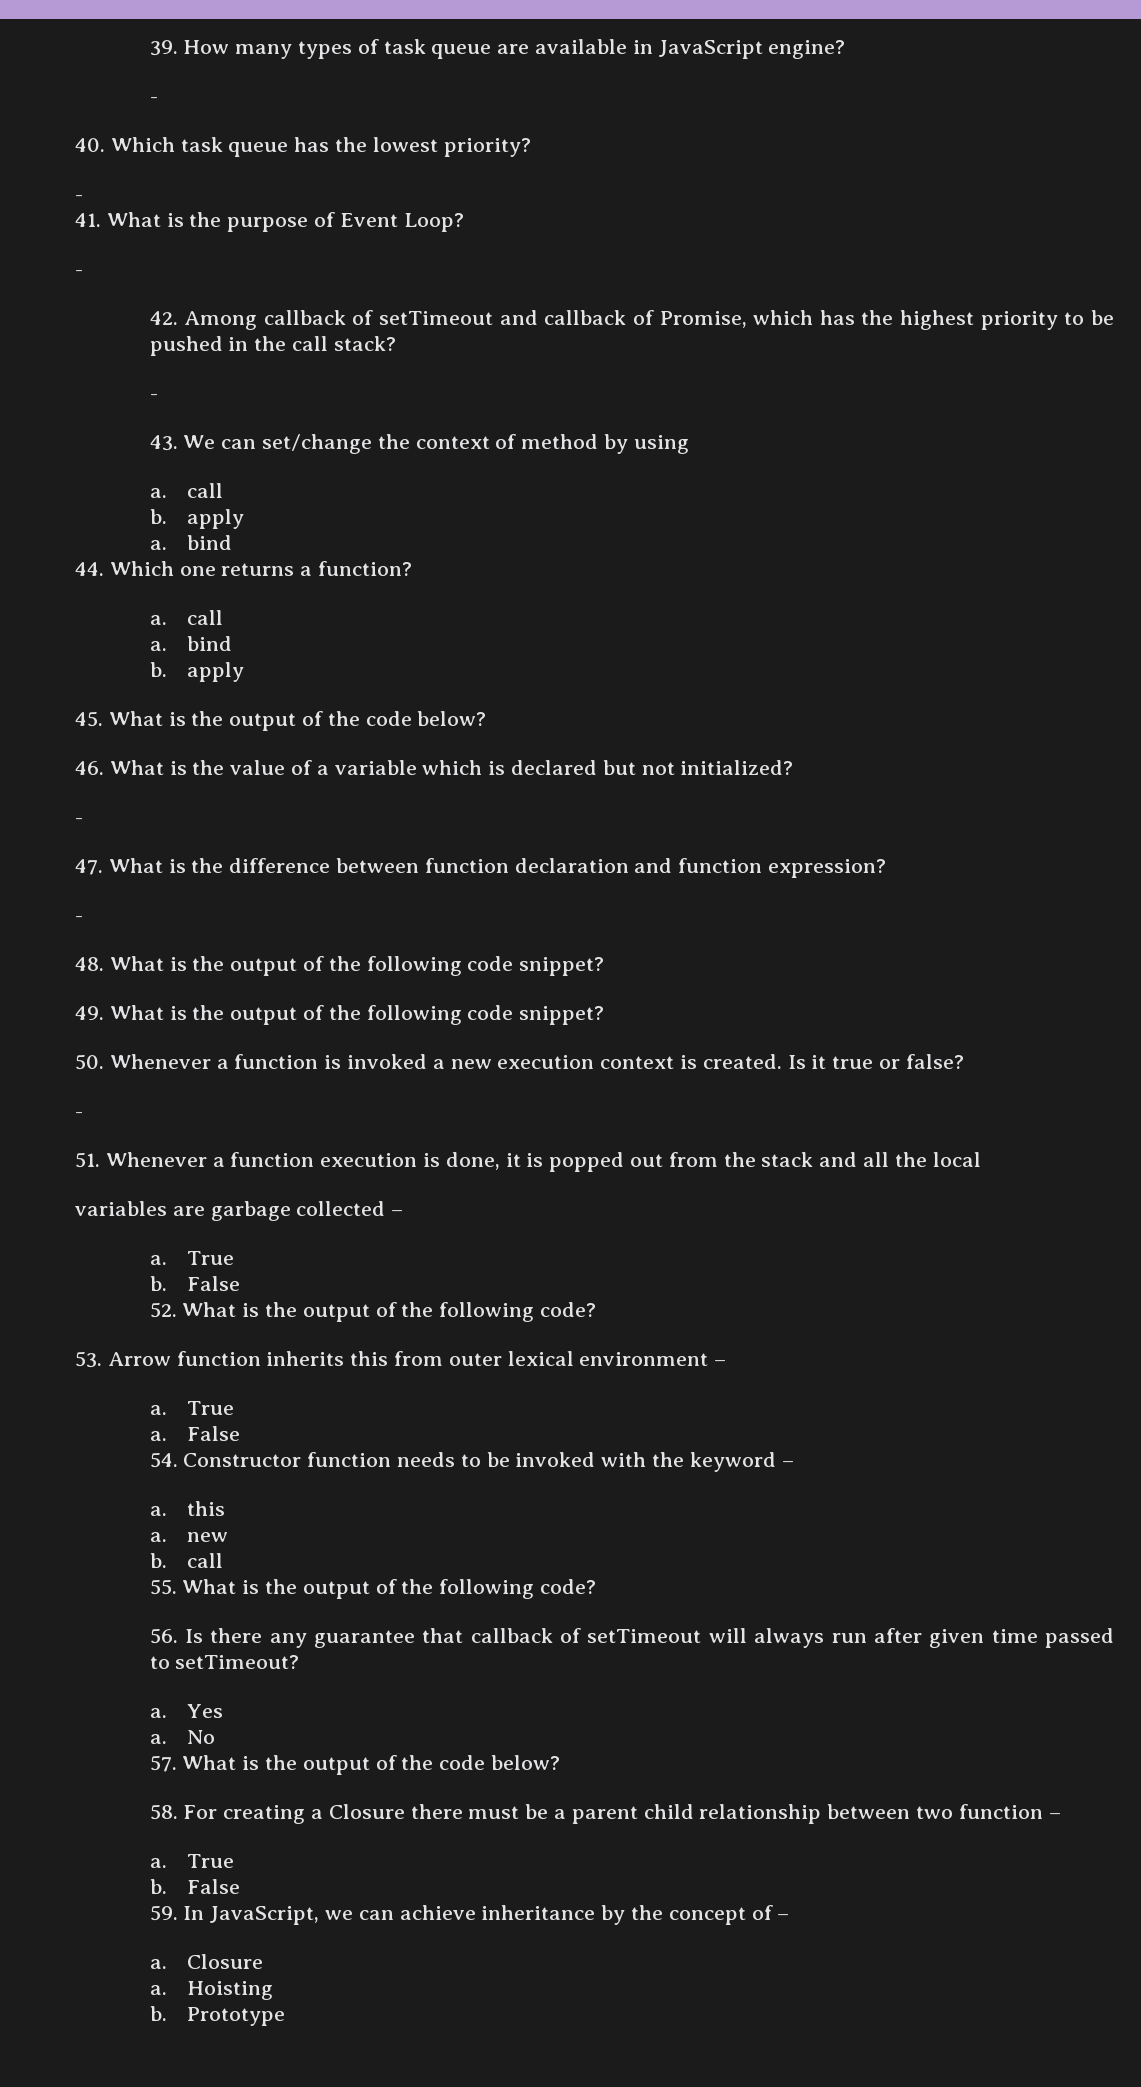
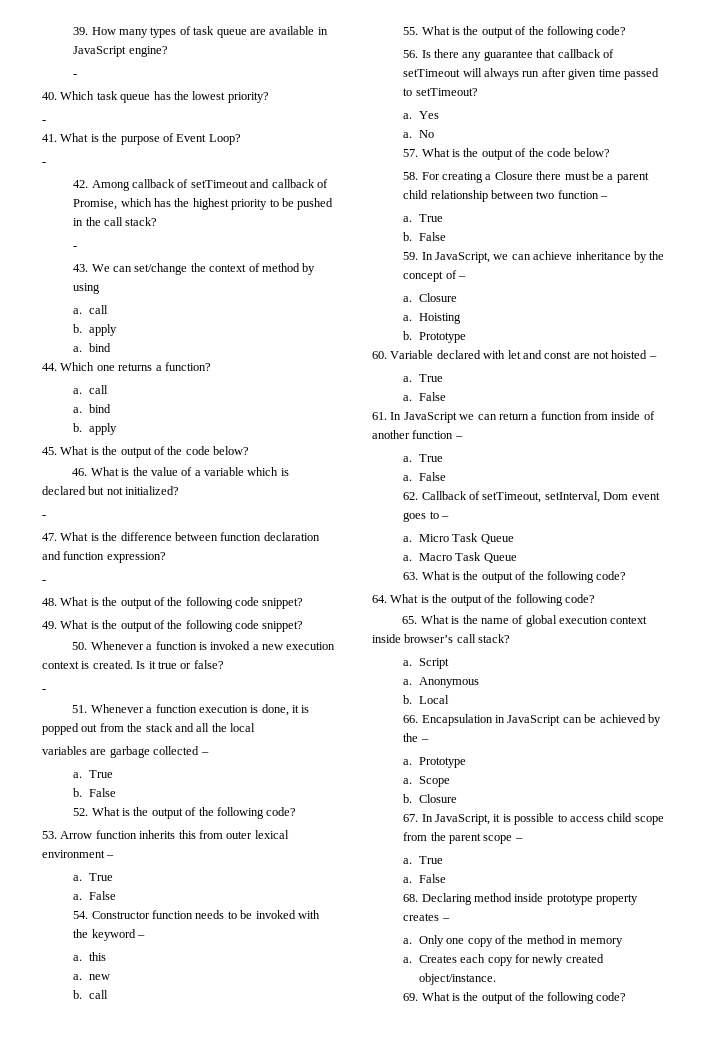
+ 60. Variable declared with let and const are not hoisted –
+ a. True
+ a. False
+ 61. In JavaScript we can return a function from inside of another function –
+ a. True
+ a. False
+ 62. Callback of setTimeout, setInterval, Dom event goes to –
+ a. Micro Task Queue
+ a. Macro Task Queue
+ 63. What is the output of the following code?
+ 64. What is the output of the following code?
+ 65. What is the name of global execution context inside browser’s call stack?
+ a. Script
+ a. Anonymous
+ b. Local
+ 66. Encapsulation in JavaScript can be achieved by the –
+ a. Prototype
+ a. Scope
+ b. Closure
+ 67. In JavaScript, it is possible to access child scope from the parent scope –
+ a. True
+ a. False
+ 68. Declaring method inside prototype property creates –
+ a. Only one copy of the method in memory
+ a. Creates each copy for newly created object/instance.
+ 69. What is the output of the following code?

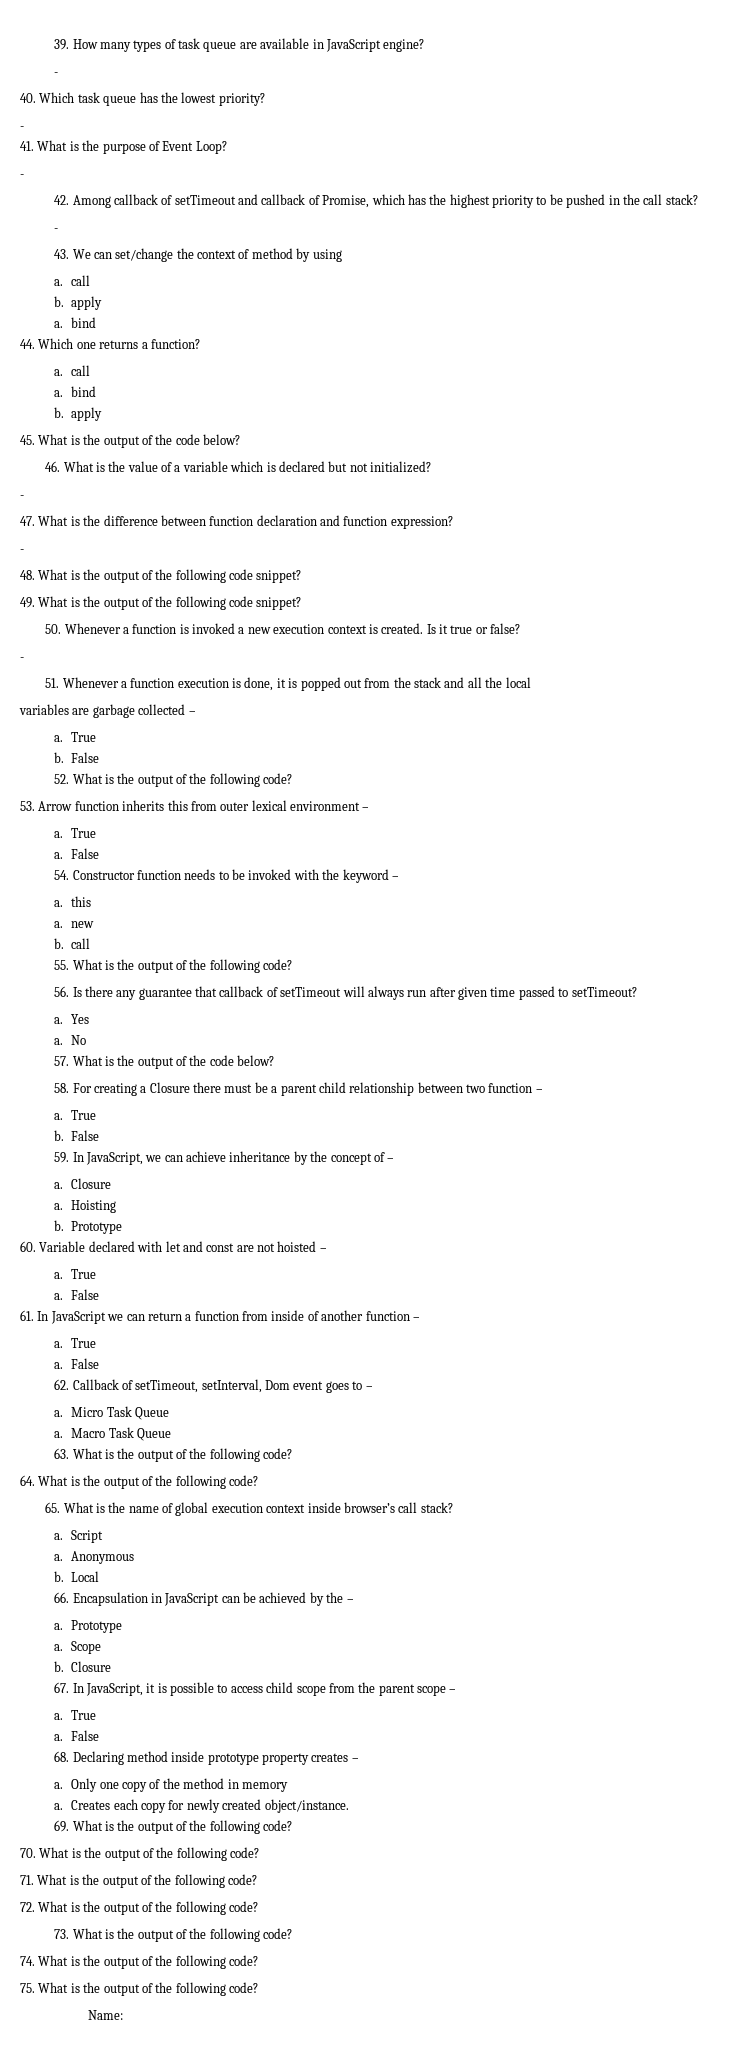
+ 70. What is the output of the following code?
+ 71. What is the output of the following code?
+ 72. What is the output of the following code?
+ 73. What is the output of the following code?
+ 74. What is the output of the following code?
+ 75. What is the output of the following code?
+ Name:

